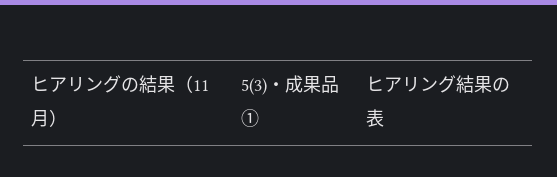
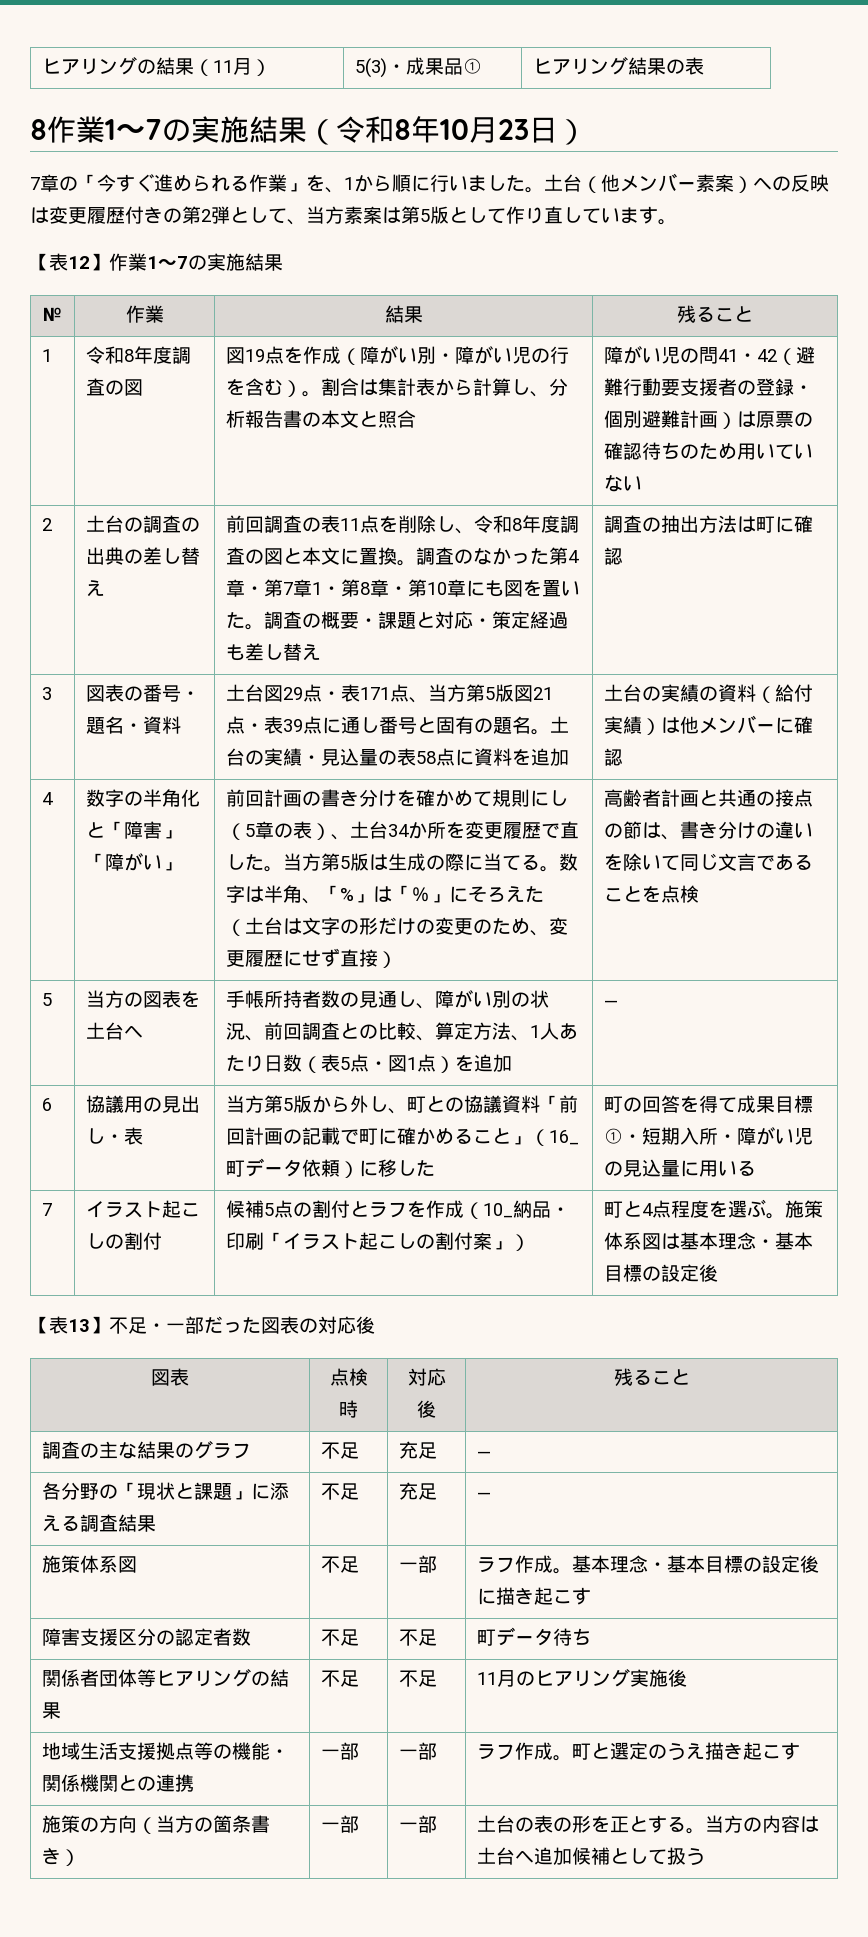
+ 8作業1〜7の実施結果（令和8年10月23日）
+ 7章の「今すぐ進められる作業」を、1から順に行いました。土台（他メンバー素案）への反映は変更履歴付きの第2弾として、当方素案は第5版として作り直しています。
+ 【表12】作業1〜7の実施結果
+ № | 作業 | 結果 | 残ること
+ 1 | 令和8年度調査の図 | 図19点を作成（障がい別・障がい児の行を含む）。割合は集計表から計算し、分析報告書の本文と照合 | 障がい児の問41・42（避難行動要支援者の登録・個別避難計画）は原票の確認待ちのため用いていない
+ 2 | 土台の調査の出典の差し替え | 前回調査の表11点を削除し、令和8年度調査の図と本文に置換。調査のなかった第4章・第7章1・第8章・第10章にも図を置いた。調査の概要・課題と対応・策定経過も差し替え | 調査の抽出方法は町に確認
+ 3 | 図表の番号・題名・資料 | 土台図29点・表171点、当方第5版図21点・表39点に通し番号と固有の題名。土台の実績・見込量の表58点に資料を追加 | 土台の実績の資料（給付実績）は他メンバーに確認
+ 4 | 数字の半角化と「障害」「障がい」 | 前回計画の書き分けを確かめて規則にし（5章の表）、土台34か所を変更履歴で直した。当方第5版は生成の際に当てる。数字は半角、「%」は「％」にそろえた（土台は文字の形だけの変更のため、変更履歴にせず直接） | 高齢者計画と共通の接点の節は、書き分けの違いを除いて同じ文言であることを点検
+ 5 | 当方の図表を土台へ | 手帳所持者数の見通し、障がい別の状況、前回調査との比較、算定方法、1人あたり日数（表5点・図1点）を追加 | ―
+ 6 | 協議用の見出し・表 | 当方第5版から外し、町との協議資料「前回計画の記載で町に確かめること」（16_町データ依頼）に移した | 町の回答を得て成果目標①・短期入所・障がい児の見込量に用いる
+ 7 | イラスト起こしの割付 | 候補5点の割付とラフを作成（10_納品・印刷「イラスト起こしの割付案」） | 町と4点程度を選ぶ。施策体系図は基本理念・基本目標の設定後
+ 【表13】不足・一部だった図表の対応後
+ 図表 | 点検時 | 対応後 | 残ること
+ 調査の主な結果のグラフ | 不足 | 充足 | ―
+ 各分野の「現状と課題」に添える調査結果 | 不足 | 充足 | ―
+ 施策体系図 | 不足 | 一部 | ラフ作成。基本理念・基本目標の設定後に描き起こす
+ 障害支援区分の認定者数 | 不足 | 不足 | 町データ待ち
+ 関係者団体等ヒアリングの結果 | 不足 | 不足 | 11月のヒアリング実施後
+ 地域生活支援拠点等の機能・関係機関との連携 | 一部 | 一部 | ラフ作成。町と選定のうえ描き起こす
+ 施策の方向（当方の箇条書き） | 一部 | 一部 | 土台の表の形を正とする。当方の内容は土台へ追加候補として扱う

